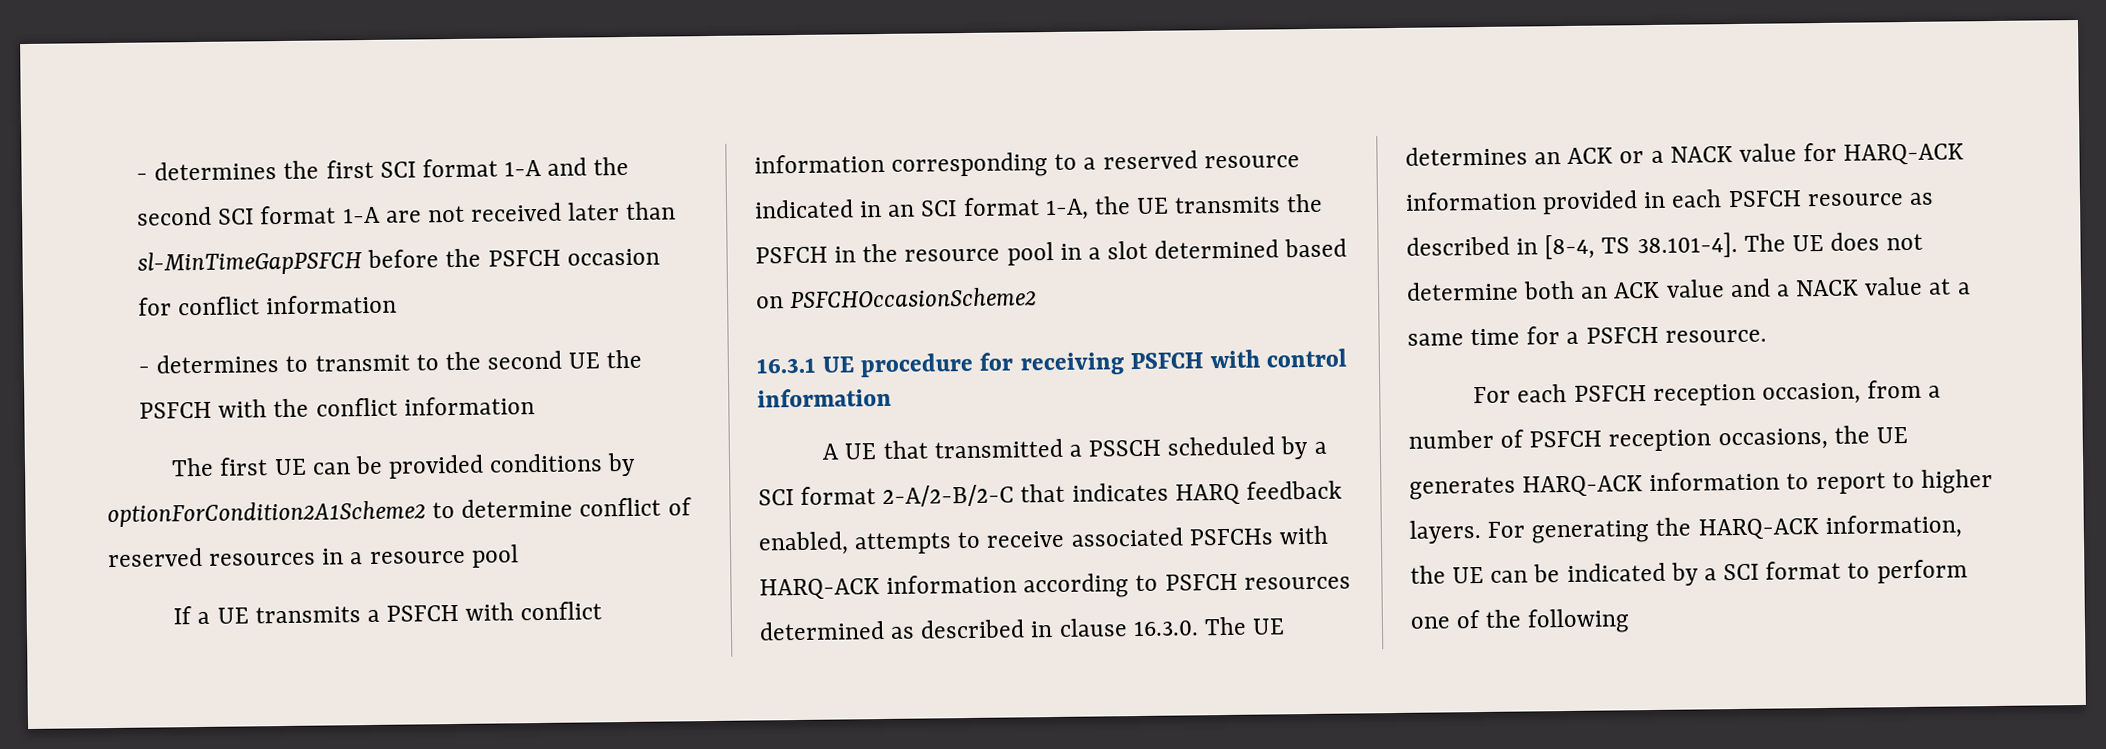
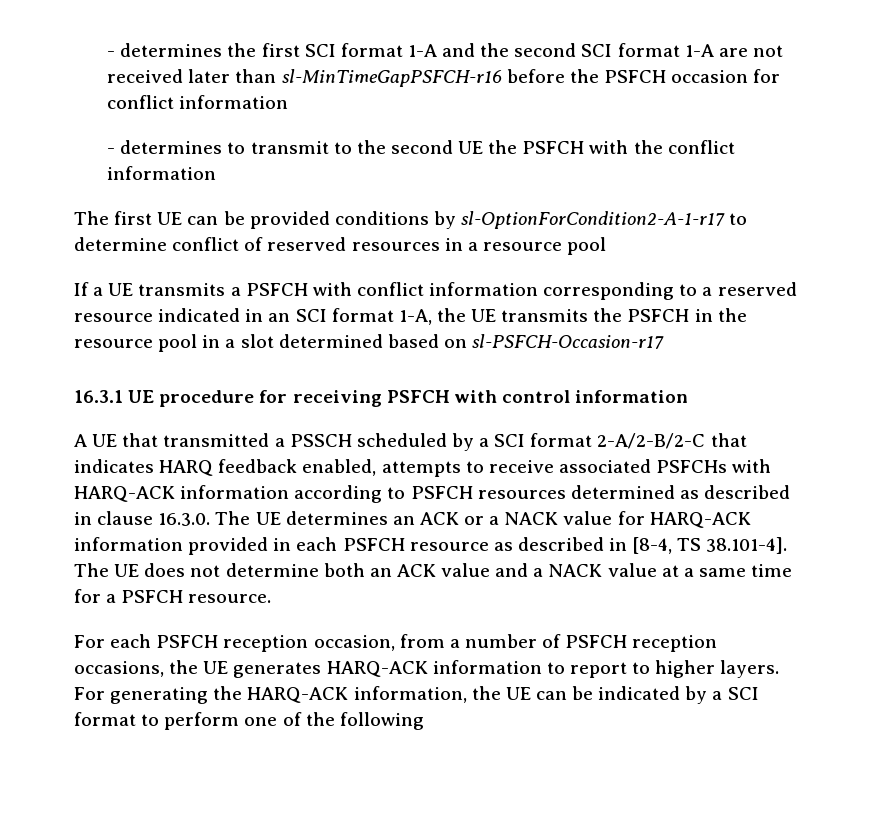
- - determines the first SCI format 1-A and the second SCI format 1-A are not received later than sl-MinTimeGapPSFCH before the PSFCH occasion for conflict information
+ - determines the first SCI format 1-A and the second SCI format 1-A are not received later than sl-MinTimeGapPSFCH-r16 before the PSFCH occasion for conflict information
- The first UE can be provided conditions by optionForCondition2A1Scheme2 to determine conflict of reserved resources in a resource pool
+ The first UE can be provided conditions by sl-OptionForCondition2-A-1-r17 to determine conflict of reserved resources in a resource pool
- If a UE transmits a PSFCH with conflict information corresponding to a reserved resource indicated in an SCI format 1-A, the UE transmits the PSFCH in the resource pool in a slot determined based on PSFCHOccasionScheme2
+ If a UE transmits a PSFCH with conflict information corresponding to a reserved resource indicated in an SCI format 1-A, the UE transmits the PSFCH in the resource pool in a slot determined based on sl-PSFCH-Occasion-r17

